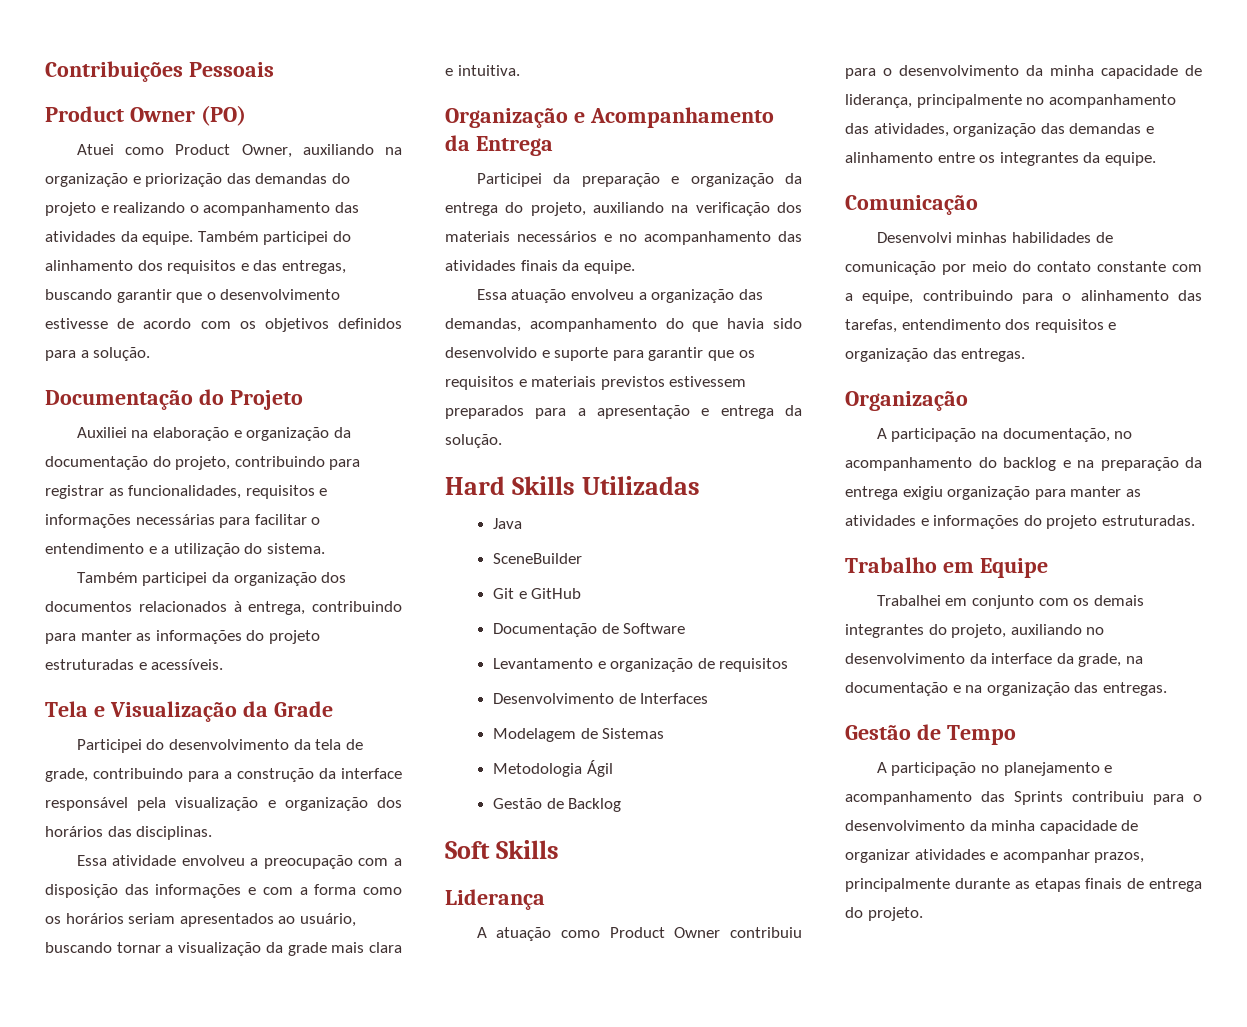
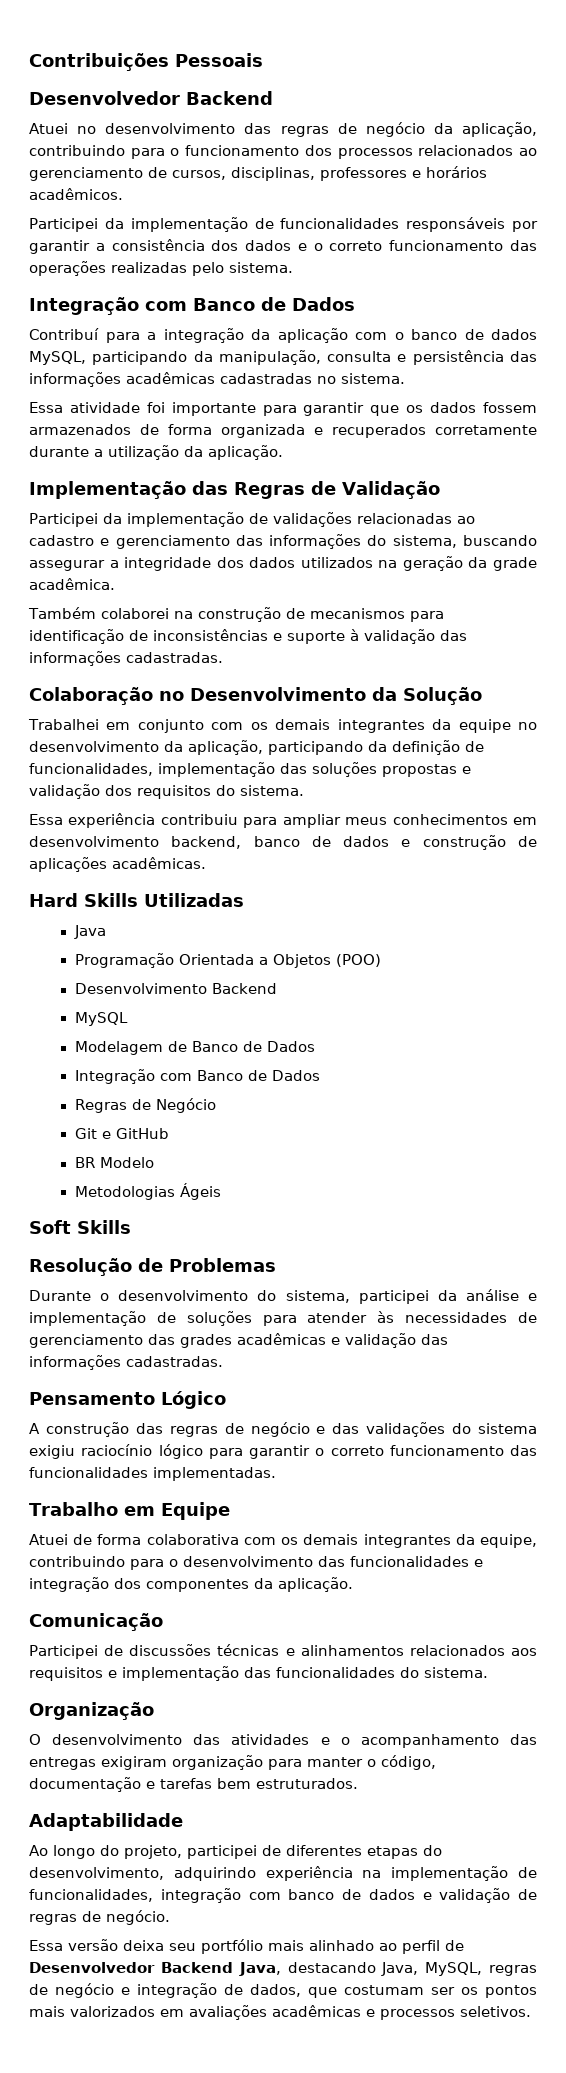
  Contribuições Pessoais
- Product Owner (PO)
- Atuei como Product Owner, auxiliando na organização e priorização das demandas do projeto e realizando o acompanhamento das atividades da equipe. Também participei do alinhamento dos requisitos e das entregas, buscando garantir que o desenvolvimento estivesse de acordo com os objetivos definidos para a solução.
- Documentação do Projeto
- Auxiliei na elaboração e organização da documentação do projeto, contribuindo para registrar as funcionalidades, requisitos e informações necessárias para facilitar o entendimento e a utilização do sistema.
- Também participei da organização dos documentos relacionados à entrega, contribuindo para manter as informações do projeto estruturadas e acessíveis.
- Tela e Visualização da Grade
- Participei do desenvolvimento da tela de grade, contribuindo para a construção da interface responsável pela visualização e organização dos horários das disciplinas.
- Essa atividade envolveu a preocupação com a disposição das informações e com a forma como os horários seriam apresentados ao usuário, buscando tornar a visualização da grade mais clara e intuitiva.
- Organização e Acompanhamento da Entrega
- Participei da preparação e organização da entrega do projeto, auxiliando na verificação dos materiais necessários e no acompanhamento das atividades finais da equipe.
- Essa atuação envolveu a organização das demandas, acompanhamento do que havia sido desenvolvido e suporte para garantir que os requisitos e materiais previstos estivessem preparados para a apresentação e entrega da solução.
- Hard Skills Utilizadas
- Java
- SceneBuilder
- Git e GitHub
- Documentação de Software
- Levantamento e organização de requisitos
- Desenvolvimento de Interfaces
- Modelagem de Sistemas
- Metodologia Ágil
- Gestão de Backlog
- Soft Skills
- Liderança
- A atuação como Product Owner contribuiu para o desenvolvimento da minha capacidade de liderança, principalmente no acompanhamento das atividades, organização das demandas e alinhamento entre os integrantes da equipe.
- Comunicação
- Desenvolvi minhas habilidades de comunicação por meio do contato constante com a equipe, contribuindo para o alinhamento das tarefas, entendimento dos requisitos e organização das entregas.
- Organização
- A participação na documentação, no acompanhamento do backlog e na preparação da entrega exigiu organização para manter as atividades e informações do projeto estruturadas.
- Trabalho em Equipe
+ Desenvolvedor Backend
+ Atuei no desenvolvimento das regras de negócio da aplicação, contribuindo para o funcionamento dos processos relacionados ao gerenciamento de cursos, disciplinas, professores e horários acadêmicos.
+ Participei da implementação de funcionalidades responsáveis por garantir a consistência dos dados e o correto funcionamento das operações realizadas pelo sistema.
+ Integração com Banco de Dados
+ Contribuí para a integração da aplicação com o banco de dados MySQL, participando da manipulação, consulta e persistência das informações acadêmicas cadastradas no sistema.
+ Essa atividade foi importante para garantir que os dados fossem armazenados de forma organizada e recuperados corretamente durante a utilização da aplicação.
+ Implementação das Regras de Validação
+ Participei da implementação de validações relacionadas ao cadastro e gerenciamento das informações do sistema, buscando assegurar a integridade dos dados utilizados na geração da grade acadêmica.
+ Também colaborei na construção de mecanismos para identificação de inconsistências e suporte à validação das informações cadastradas.
+ Colaboração no Desenvolvimento da Solução
- Trabalhei em conjunto com os demais integrantes do projeto, auxiliando no desenvolvimento da interface da grade, na documentação e na organização das entregas.
- Gestão de Tempo
- A participação no planejamento e acompanhamento das Sprints contribuiu para o desenvolvimento da minha capacidade de organizar atividades e acompanhar prazos, principalmente durante as etapas finais de entrega do projeto.
+ Trabalhei em conjunto com os demais integrantes da equipe no desenvolvimento da aplicação, participando da definição de funcionalidades, implementação das soluções propostas e validação dos requisitos do sistema.
+ Essa experiência contribuiu para ampliar meus conhecimentos em desenvolvimento backend, banco de dados e construção de aplicações acadêmicas.
+ Hard Skills Utilizadas
+ Java
+ Programação Orientada a Objetos (POO)
+ Desenvolvimento Backend
+ MySQL
+ Modelagem de Banco de Dados
+ Integração com Banco de Dados
+ Regras de Negócio
+ Git e GitHub
+ BR Modelo
+ Metodologias Ágeis
+ Soft Skills
+ Resolução de Problemas
+ Durante o desenvolvimento do sistema, participei da análise e implementação de soluções para atender às necessidades de gerenciamento das grades acadêmicas e validação das informações cadastradas.
+ Pensamento Lógico
+ A construção das regras de negócio e das validações do sistema exigiu raciocínio lógico para garantir o correto funcionamento das funcionalidades implementadas.
+ Trabalho em Equipe
+ Atuei de forma colaborativa com os demais integrantes da equipe, contribuindo para o desenvolvimento das funcionalidades e integração dos componentes da aplicação.
+ Comunicação
+ Participei de discussões técnicas e alinhamentos relacionados aos requisitos e implementação das funcionalidades do sistema.
+ Organização
+ O desenvolvimento das atividades e o acompanhamento das entregas exigiram organização para manter o código, documentação e tarefas bem estruturados.
+ Adaptabilidade
+ Ao longo do projeto, participei de diferentes etapas do desenvolvimento, adquirindo experiência na implementação de funcionalidades, integração com banco de dados e validação de regras de negócio.
+ Essa versão deixa seu portfólio mais alinhado ao perfil de Desenvolvedor Backend Java, destacando Java, MySQL, regras de negócio e integração de dados, que costumam ser os pontos mais valorizados em avaliações acadêmicas e processos seletivos.

